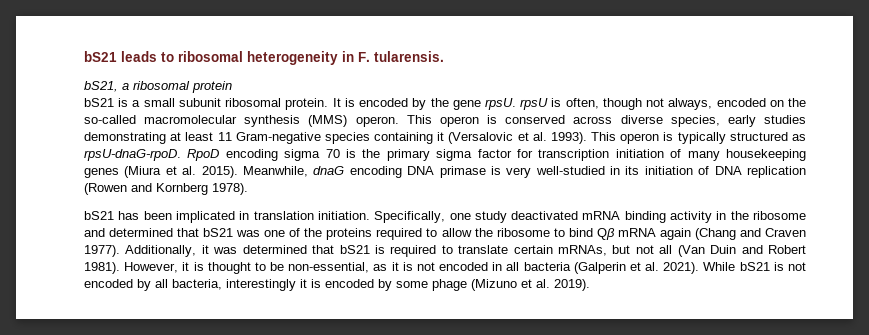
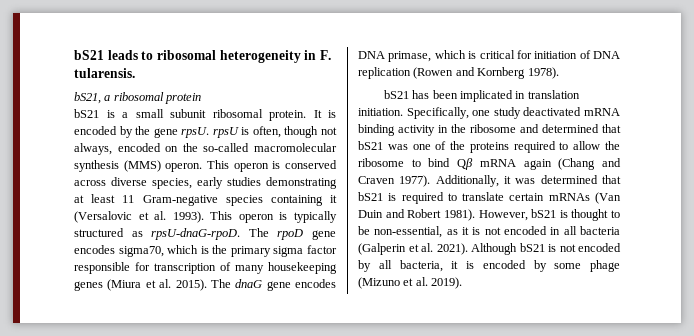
- RpoD encoding sigma 70 is the primary sigma factor for transcription initiation of many housekeeping genes (Miura et al. 2015).
+ The rpoD gene encodes sigma70, which is the primary sigma factor responsible for transcription of many housekeeping genes (Miura et al. 2015).
- Meanwhile, dnaG encoding DNA primase is very well-studied in its initiation of DNA replication (Rowen and Kornberg 1978).
+ The dnaG gene encodes DNA primase, which is critical for initiation of DNA replication (Rowen and Kornberg 1978).
- Additionally, it was determined that bS21 is required to translate certain mRNAs, but not all (Van Duin and Robert 1981).
+ Additionally, it was determined that bS21 is required to translate certain mRNAs (Van Duin and Robert 1981).
- However, it is thought to be non-essential, as it is not encoded in all bacteria (Galperin et al. 2021).
+ However, bS21 is thought to be non-essential, as it is not encoded in all bacteria (Galperin et al. 2021).
- While bS21 is not encoded by all bacteria, interestingly it is encoded by some phage (Mizuno et al. 2019).
+ Although bS21 is not encoded by all bacteria, it is encoded by some phage (Mizuno et al. 2019).

